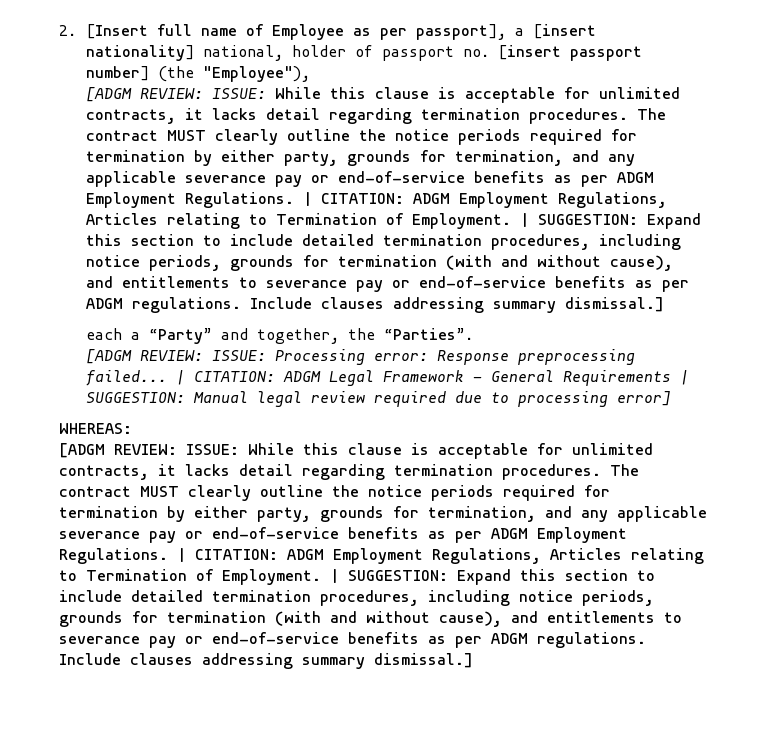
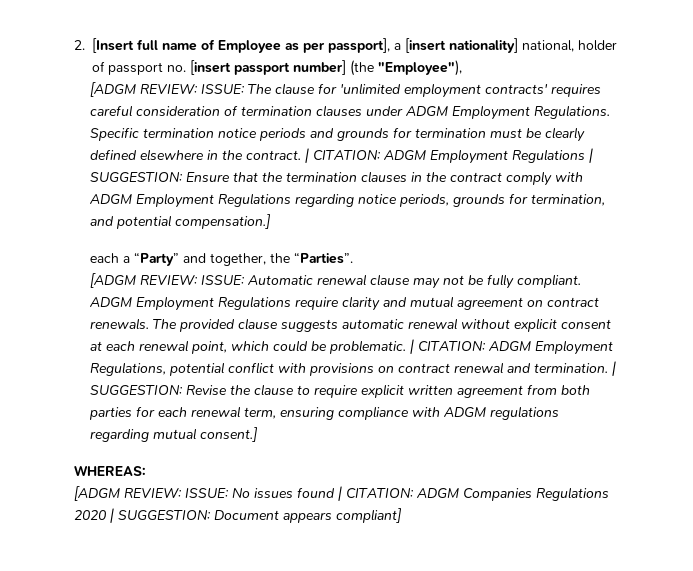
  2. [Insert full name of Employee as per passport], a [insert nationality] national, holder of passport no. [insert passport number] (the "Employee"),
- [ADGM REVIEW: ISSUE: While this clause is acceptable for unlimited contracts, it lacks detail regarding termination procedures. The contract MUST clearly outline the notice periods required for termination by either party, grounds for termination, and any applicable severance pay or end-of-service benefits as per ADGM Employment Regulations. | CITATION: ADGM Employment Regulations, Articles relating to Termination of Employment. | SUGGESTION: Expand this section to include detailed termination procedures, including notice periods, grounds for termination (with and without cause), and entitlements to severance pay or end-of-service benefits as per ADGM regulations. Include clauses addressing summary dismissal.]
+ [ADGM REVIEW: ISSUE: The clause for 'unlimited employment contracts' requires careful consideration of termination clauses under ADGM Employment Regulations. Specific termination notice periods and grounds for termination must be clearly defined elsewhere in the contract. | CITATION: ADGM Employment Regulations | SUGGESTION: Ensure that the termination clauses in the contract comply with ADGM Employment Regulations regarding notice periods, grounds for termination, and potential compensation.]
- [ADGM REVIEW: ISSUE: Processing error: Response preprocessing failed... | CITATION: ADGM Legal Framework - General Requirements | SUGGESTION: Manual legal review required due to processing error]
+ [ADGM REVIEW: ISSUE: Automatic renewal clause may not be fully compliant. ADGM Employment Regulations require clarity and mutual agreement on contract renewals. The provided clause suggests automatic renewal without explicit consent at each renewal point, which could be problematic. | CITATION: ADGM Employment Regulations, potential conflict with provisions on contract renewal and termination. | SUGGESTION: Revise the clause to require explicit written agreement from both parties for each renewal term, ensuring compliance with ADGM regulations regarding mutual consent.]
  WHEREAS:
- [ADGM REVIEW: ISSUE: While this clause is acceptable for unlimited contracts, it lacks detail regarding termination procedures. The contract MUST clearly outline the notice periods required for termination by either party, grounds for termination, and any applicable severance pay or end-of-service benefits as per ADGM Employment Regulations. | CITATION: ADGM Employment Regulations, Articles relating to Termination of Employment. | SUGGESTION: Expand this section to include detailed termination procedures, including notice periods, grounds for termination (with and without cause), and entitlements to severance pay or end-of-service benefits as per ADGM regulations. Include clauses addressing summary dismissal.]
+ [ADGM REVIEW: ISSUE: No issues found | CITATION: ADGM Companies Regulations 2020 | SUGGESTION: Document appears compliant]

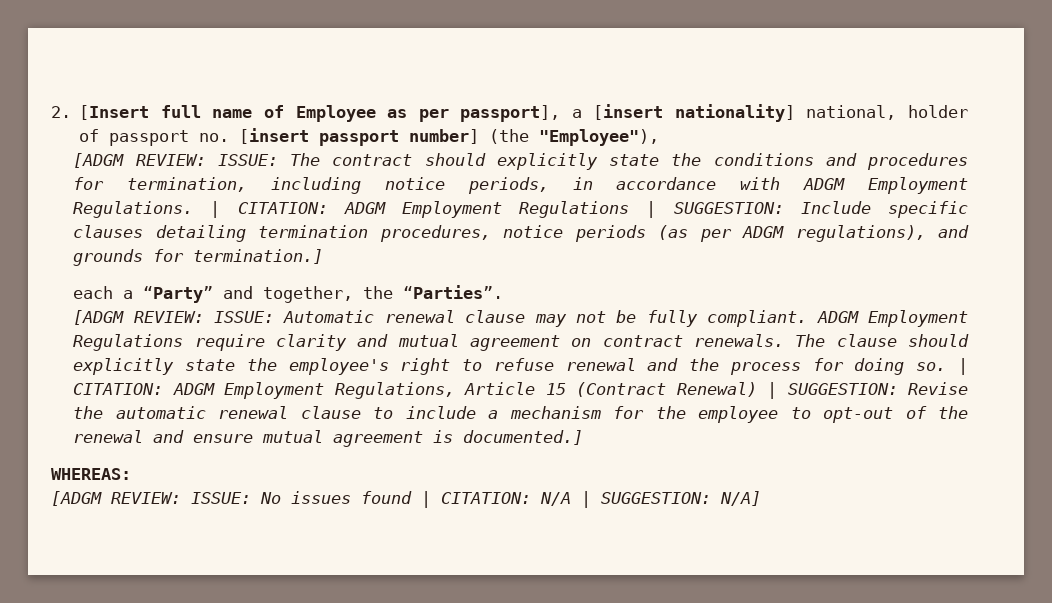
- [ADGM REVIEW: ISSUE: The clause for 'unlimited employment contracts' requires careful consideration of termination clauses under ADGM Employment Regulations. Specific termination notice periods and grounds for termination must be clearly defined elsewhere in the contract.
+ [ADGM REVIEW: ISSUE: The contract should explicitly state the conditions and procedures for termination, including notice periods, in accordance with ADGM Employment Regulations.
- | CITATION: ADGM Employment Regulations | SUGGESTION: Ensure that the termination clauses in the contract comply with ADGM Employment Regulations regarding notice periods, grounds for termination, and potential compensation.]
+ | CITATION: ADGM Employment Regulations | SUGGESTION: Include specific clauses detailing termination procedures, notice periods (as per ADGM regulations), and grounds for termination.]
- The provided clause suggests automatic renewal without explicit consent at each renewal point, which could be problematic.
+ The clause should explicitly state the employee's right to refuse renewal and the process for doing so.
- | CITATION: ADGM Employment Regulations, potential conflict with provisions on contract renewal and termination. | SUGGESTION: Revise the clause to require explicit written agreement from both parties for each renewal term, ensuring compliance with ADGM regulations regarding mutual consent.]
+ | CITATION: ADGM Employment Regulations, Article 15 (Contract Renewal) | SUGGESTION: Revise the automatic renewal clause to include a mechanism for the employee to opt-out of the renewal and ensure mutual agreement is documented.]
- [ADGM REVIEW: ISSUE: No issues found | CITATION: ADGM Companies Regulations 2020 | SUGGESTION: Document appears compliant]
+ [ADGM REVIEW: ISSUE: No issues found | CITATION: N/A | SUGGESTION: N/A]

